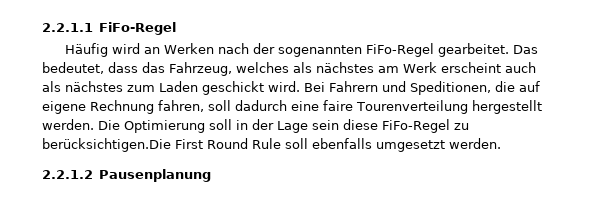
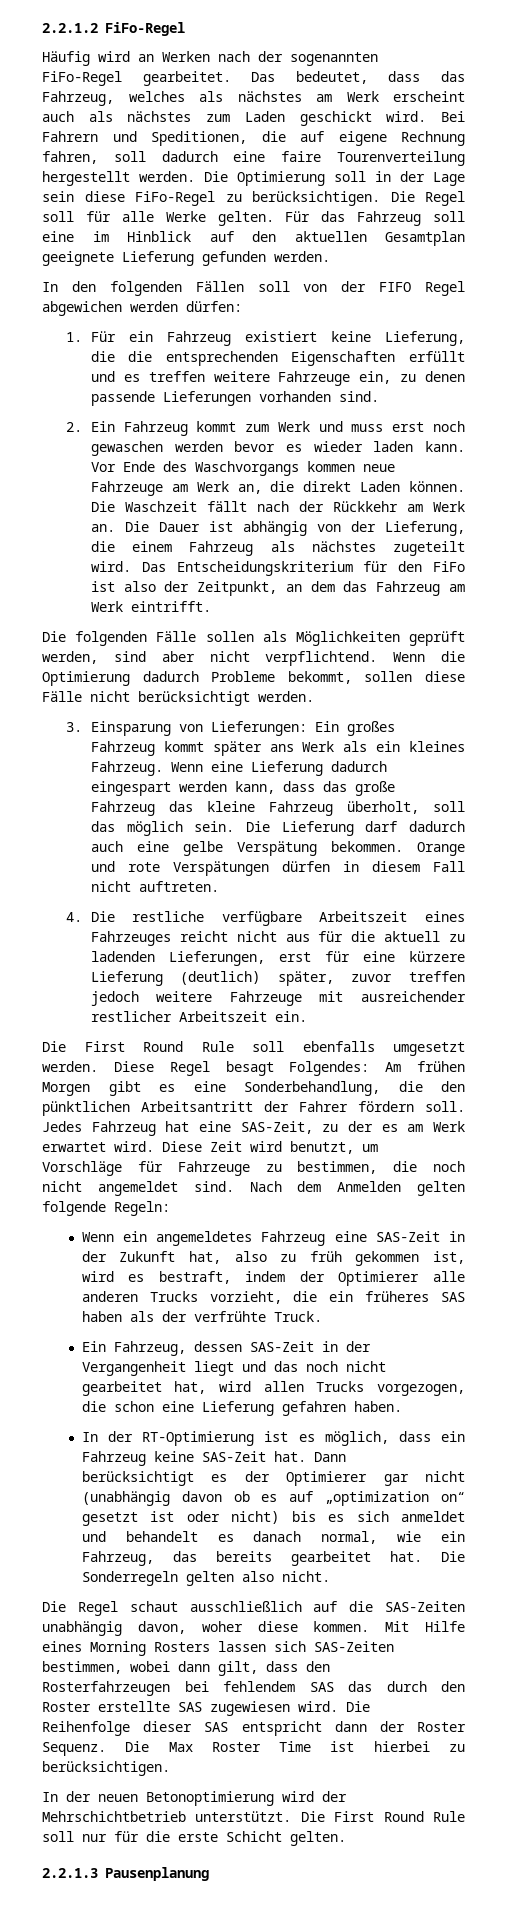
- 2.2.1.1 FiFo-Regel
+ 2.2.1.2 FiFo-Regel
- Die Optimierung soll in der Lage sein diese FiFo-Regel zu berücksichtigen.Die First Round Rule soll ebenfalls umgesetzt werden.
- 2.2.1.2 Pausenplanung
+ Die Optimierung soll in der Lage sein diese FiFo-Regel zu berücksichtigen. Die Regel soll für alle Werke gelten. Für das Fahrzeug soll eine im Hinblick auf den aktuellen Gesamtplan geeignete Lieferung gefunden werden.
+ In den folgenden Fällen soll von der FIFO Regel abgewichen werden dürfen:
+ 1. Für ein Fahrzeug existiert keine Lieferung, die die entsprechenden Eigenschaften erfüllt und es treffen weitere Fahrzeuge ein, zu denen passende Lieferungen vorhanden sind.
+ 2. Ein Fahrzeug kommt zum Werk und muss erst noch gewaschen werden bevor es wieder laden kann. Vor Ende des Waschvorgangs kommen neue Fahrzeuge am Werk an, die direkt Laden können. Die Waschzeit fällt nach der Rückkehr am Werk an. Die Dauer ist abhängig von der Lieferung, die einem Fahrzeug als nächstes zugeteilt wird. Das Entscheidungskriterium für den FiFo ist also der Zeitpunkt, an dem das Fahrzeug am Werk eintrifft.
+ Die folgenden Fälle sollen als Möglichkeiten geprüft werden, sind aber nicht verpflichtend. Wenn die Optimierung dadurch Probleme bekommt, sollen diese Fälle nicht berücksichtigt werden.
+ 3. Einsparung von Lieferungen: Ein großes Fahrzeug kommt später ans Werk als ein kleines Fahrzeug. Wenn eine Lieferung dadurch eingespart werden kann, dass das große Fahrzeug das kleine Fahrzeug überholt, soll das möglich sein. Die Lieferung darf dadurch auch eine gelbe Verspätung bekommen. Orange und rote Verspätungen dürfen in diesem Fall nicht auftreten.
+ 4. Die restliche verfügbare Arbeitszeit eines Fahrzeuges reicht nicht aus für die aktuell zu ladenden Lieferungen, erst für eine kürzere Lieferung (deutlich) später, zuvor treffen jedoch weitere Fahrzeuge mit ausreichender restlicher Arbeitszeit ein.
+ Die First Round Rule soll ebenfalls umgesetzt werden. Diese Regel besagt Folgendes: Am frühen Morgen gibt es eine Sonderbehandlung, die den pünktlichen Arbeitsantritt der Fahrer fördern soll. Jedes Fahrzeug hat eine SAS-Zeit, zu der es am Werk erwartet wird. Diese Zeit wird benutzt, um Vorschläge für Fahrzeuge zu bestimmen, die noch nicht angemeldet sind. Nach dem Anmelden gelten folgende Regeln:
+ Wenn ein angemeldetes Fahrzeug eine SAS-Zeit in der Zukunft hat, also zu früh gekommen ist, wird es bestraft, indem der Optimierer alle anderen Trucks vorzieht, die ein früheres SAS haben als der verfrühte Truck.
+ Ein Fahrzeug, dessen SAS-Zeit in der Vergangenheit liegt und das noch nicht gearbeitet hat, wird allen Trucks vorgezogen, die schon eine Lieferung gefahren haben.
+ In der RT-Optimierung ist es möglich, dass ein Fahrzeug keine SAS-Zeit hat. Dann berücksichtigt es der Optimierer gar nicht (unabhängig davon ob es auf „optimization on“ gesetzt ist oder nicht) bis es sich anmeldet und behandelt es danach normal, wie ein Fahrzeug, das bereits gearbeitet hat. Die Sonderregeln gelten also nicht.
+ Die Regel schaut ausschließlich auf die SAS-Zeiten unabhängig davon, woher diese kommen. Mit Hilfe eines Morning Rosters lassen sich SAS-Zeiten bestimmen, wobei dann gilt, dass den Rosterfahrzeugen bei fehlendem SAS das durch den Roster erstellte SAS zugewiesen wird. Die Reihenfolge dieser SAS entspricht dann der Roster Sequenz. Die Max Roster Time ist hierbei zu berücksichtigen.
+ In der neuen Betonoptimierung wird der Mehrschichtbetrieb unterstützt. Die First Round Rule soll nur für die erste Schicht gelten.
+ 2.2.1.3 Pausenplanung

